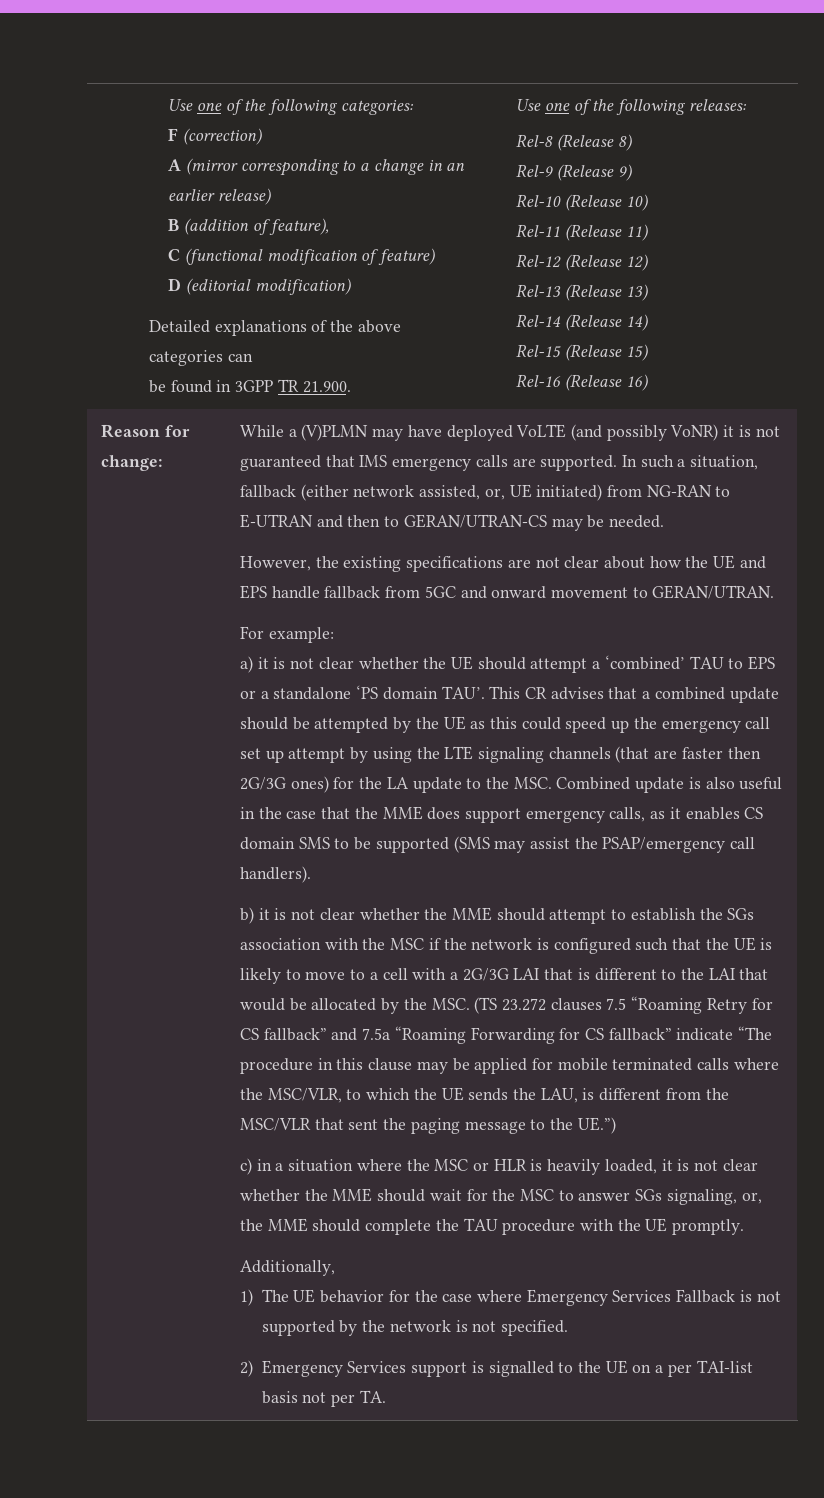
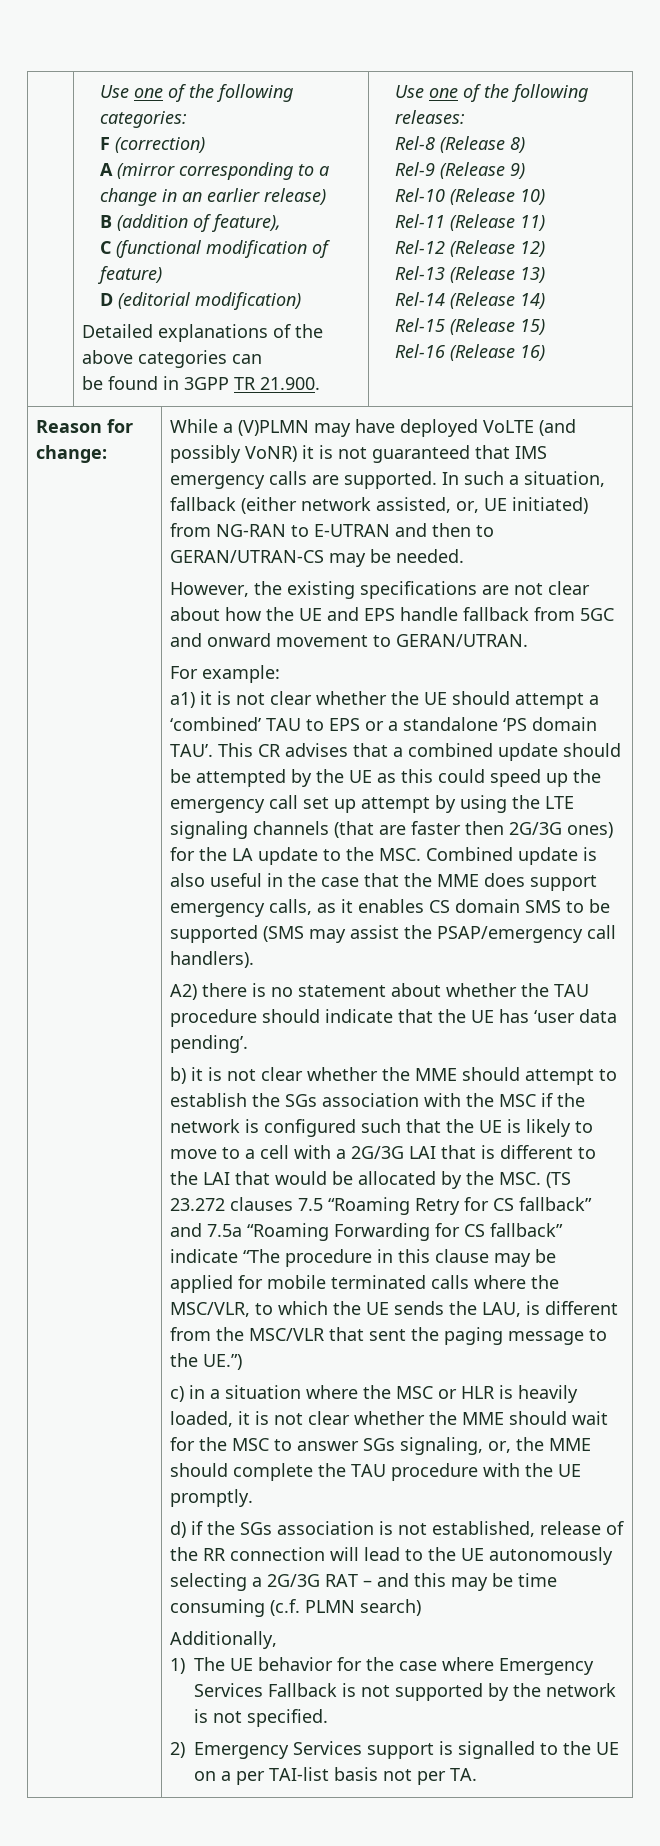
- a) it is not clear whether the UE should attempt a ‘combined’ TAU to EPS or a standalone ‘PS domain TAU’.
+ a1) it is not clear whether the UE should attempt a ‘combined’ TAU to EPS or a standalone ‘PS domain TAU’.
+ A2) there is no statement about whether the TAU procedure should indicate that the UE has ‘user data pending’.
+ d) if the SGs association is not established, release of the RR connection will lead to the UE autonomously selecting a 2G/3G RAT – and this may be time consuming (c.f. PLMN search)

